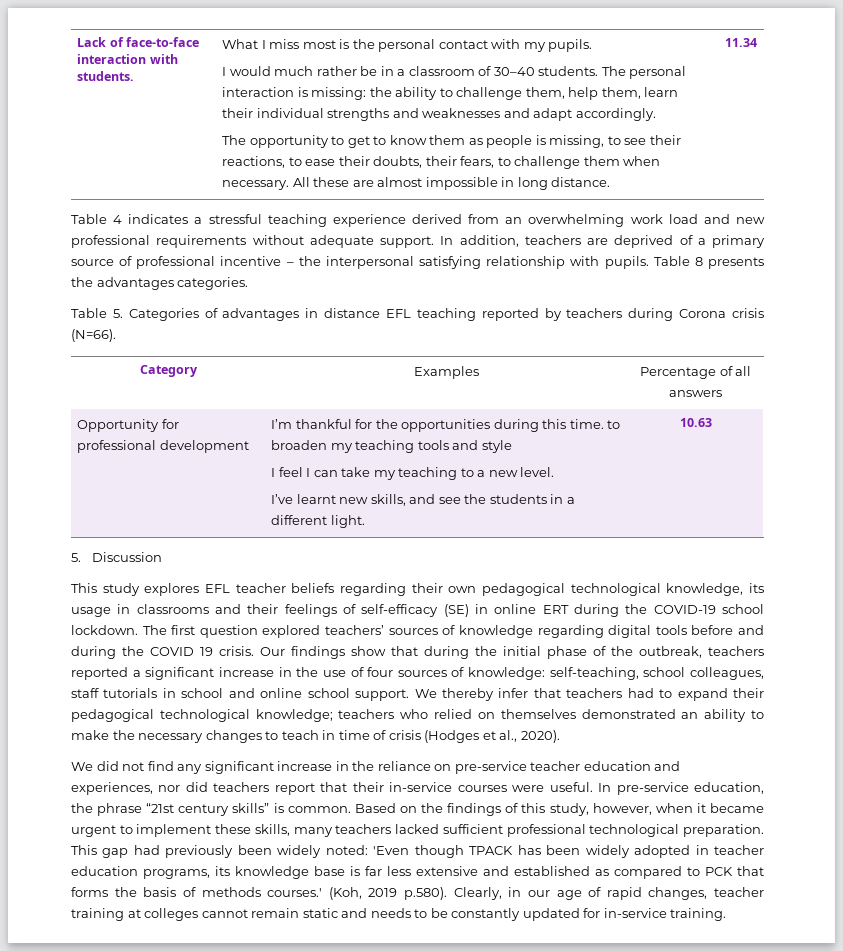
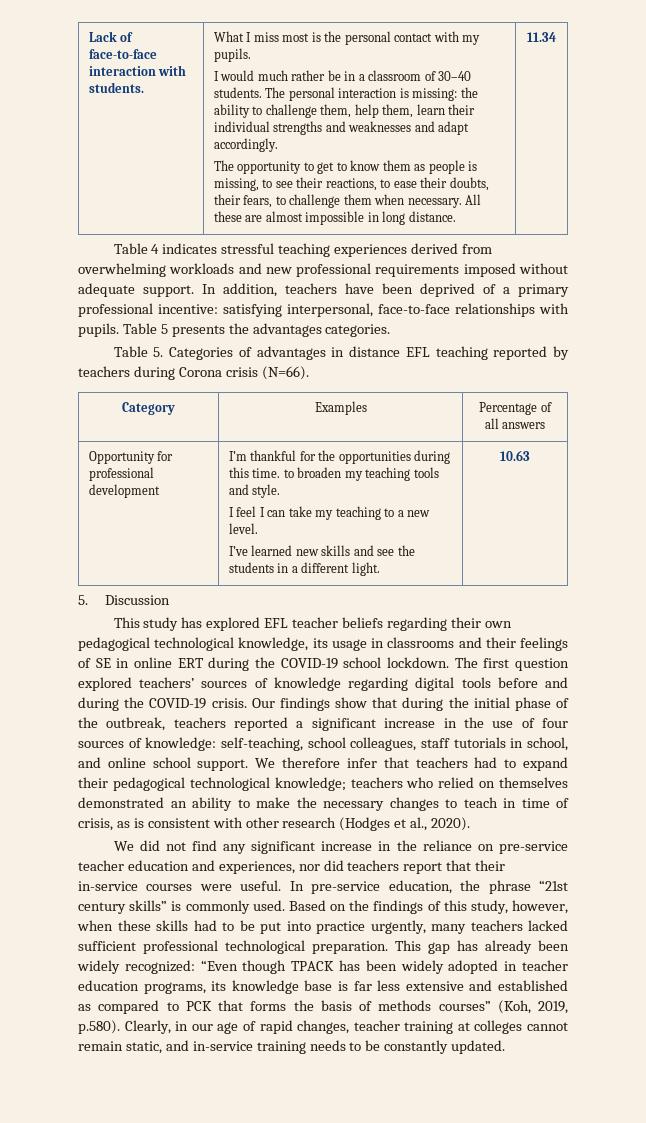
- Table 4 indicates a stressful teaching experience derived from an overwhelming work load and new professional requirements without adequate support.
+ Table 4 indicates stressful teaching experiences derived from overwhelming workloads and new professional requirements imposed without adequate support.
- In addition, teachers are deprived of a primary source of professional incentive – the interpersonal satisfying relationship with pupils.
+ In addition, teachers have been deprived of a primary professional incentive: satisfying interpersonal, face-to-face relationships with pupils.
- Table 8 presents the advantages categories.
+ Table 5 presents the advantages categories.
- I’m thankful for the opportunities during this time. to broaden my teaching tools and style
+ I’m thankful for the opportunities during this time. to broaden my teaching tools and style.
- I’ve learnt new skills, and see the students in a different light.
+ I’ve learned new skills and see the students in a different light.
- This study explores EFL teacher beliefs regarding their own pedagogical technological knowledge, its usage in classrooms and their feelings of self-efficacy (SE) in online ERT during the COVID-19 school lockdown.
+ This study has explored EFL teacher beliefs regarding their own pedagogical technological knowledge, its usage in classrooms and their feelings of SE in online ERT during the COVID-19 school lockdown.
- The first question explored teachers’ sources of knowledge regarding digital tools before and during the COVID 19 crisis.
+ The first question explored teachers’ sources of knowledge regarding digital tools before and during the COVID-19 crisis.
- Our findings show that during the initial phase of the outbreak, teachers reported a significant increase in the use of four sources of knowledge: self-teaching, school colleagues, staff tutorials in school and online school support.
+ Our findings show that during the initial phase of the outbreak, teachers reported a significant increase in the use of four sources of knowledge: self-teaching, school colleagues, staff tutorials in school, and online school support.
- We thereby infer that teachers had to expand their pedagogical technological knowledge; teachers who relied on themselves demonstrated an ability to make the necessary changes to teach in time of crisis (Hodges et al., 2020).
+ We therefore infer that teachers had to expand their pedagogical technological knowledge; teachers who relied on themselves demonstrated an ability to make the necessary changes to teach in time of crisis, as is consistent with other research (Hodges et al., 2020).
- In pre-service education, the phrase “21st century skills” is common.
+ In pre-service education, the phrase “21st century skills” is commonly used.
- Based on the findings of this study, however, when it became urgent to implement these skills, many teachers lacked sufficient professional technological preparation.
+ Based on the findings of this study, however, when these skills had to be put into practice urgently, many teachers lacked sufficient professional technological preparation.
- This gap had previously been widely noted: 'Even though TPACK has been widely adopted in teacher education programs, its knowledge base is far less extensive and established as compared to PCK that forms the basis of methods courses.' (Koh, 2019 p.580). Clearly, in our age of rapid changes, teacher training at colleges cannot remain static and needs to be constantly updated for in-service training.
+ This gap has already been widely recognized: “Even though TPACK has been widely adopted in teacher education programs, its knowledge base is far less extensive and established as compared to PCK that forms the basis of methods courses” (Koh, 2019, p.580). Clearly, in our age of rapid changes, teacher training at colleges cannot remain static, and in-service training needs to be constantly updated.

